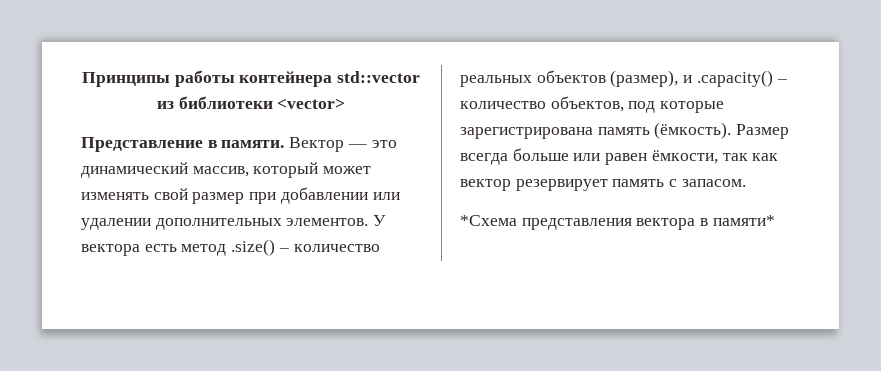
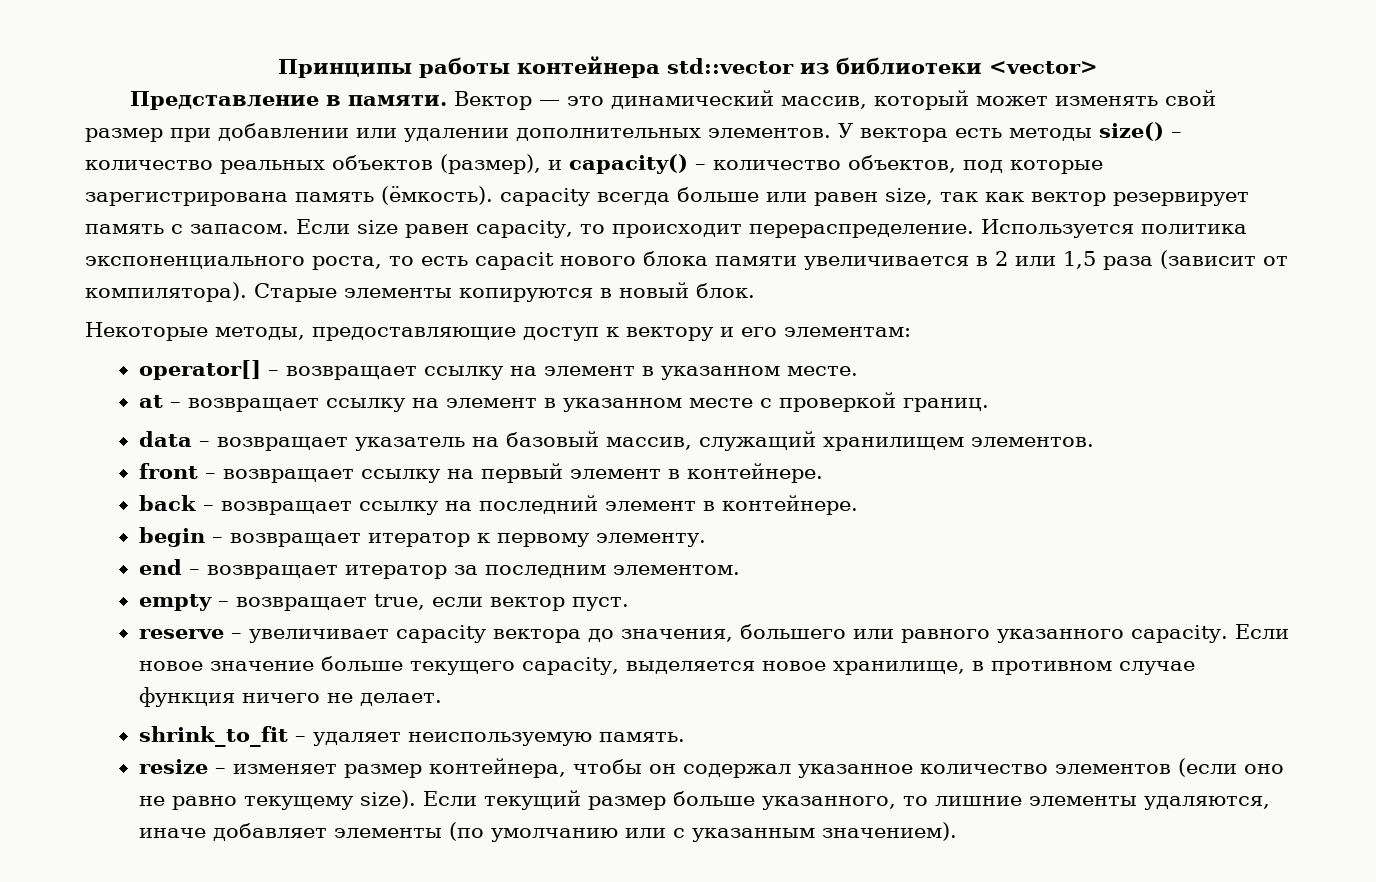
- У вектора есть метод .size() – количество реальных объектов (размер), и .capacity() – количество объектов, под которые зарегистрирована память (ёмкость). Размер всегда больше или равен ёмкости, так как вектор резервирует память с запасом.
- *Схема представления вектора в памяти*
+ У вектора есть методы size() – количество реальных объектов (размер), и capacity() – количество объектов, под которые зарегистрирована память (ёмкость). capacity всегда больше или равен size, так как вектор резервирует память с запасом. Если size равен capacity, то происходит перераспределение. Используется политика экспоненциального роста, то есть capacit нового блока памяти увеличивается в 2 или 1,5 раза (зависит от компилятора). Старые элементы копируются в новый блок.
+ Некоторые методы, предоставляющие доступ к вектору и его элементам:
+ operator[] – возвращает ссылку на элемент в указанном месте.
+ at – возвращает ссылку на элемент в указанном месте с проверкой границ.
+ data – возвращает указатель на базовый массив, служащий хранилищем элементов.
+ front – возвращает ссылку на первый элемент в контейнере.
+ back – возвращает ссылку на последний элемент в контейнере.
+ begin – возвращает итератор к первому элементу.
+ end – возвращает итератор за последним элементом.
+ empty – возвращает true, если вектор пуст.
+ reserve – увеличивает capacity вектора до значения, большего или равного указанного capacity. Если новое значение больше текущего capacity, выделяется новое хранилище, в противном случае функция ничего не делает.
+ shrink_to_fit – удаляет неиспользуемую память.
+ resize – изменяет размер контейнера, чтобы он содержал указанное количество элементов (если оно не равно текущему size). Если текущий размер больше указанного, то лишние элементы удаляются, иначе добавляет элементы (по умолчанию или с указанным значением).

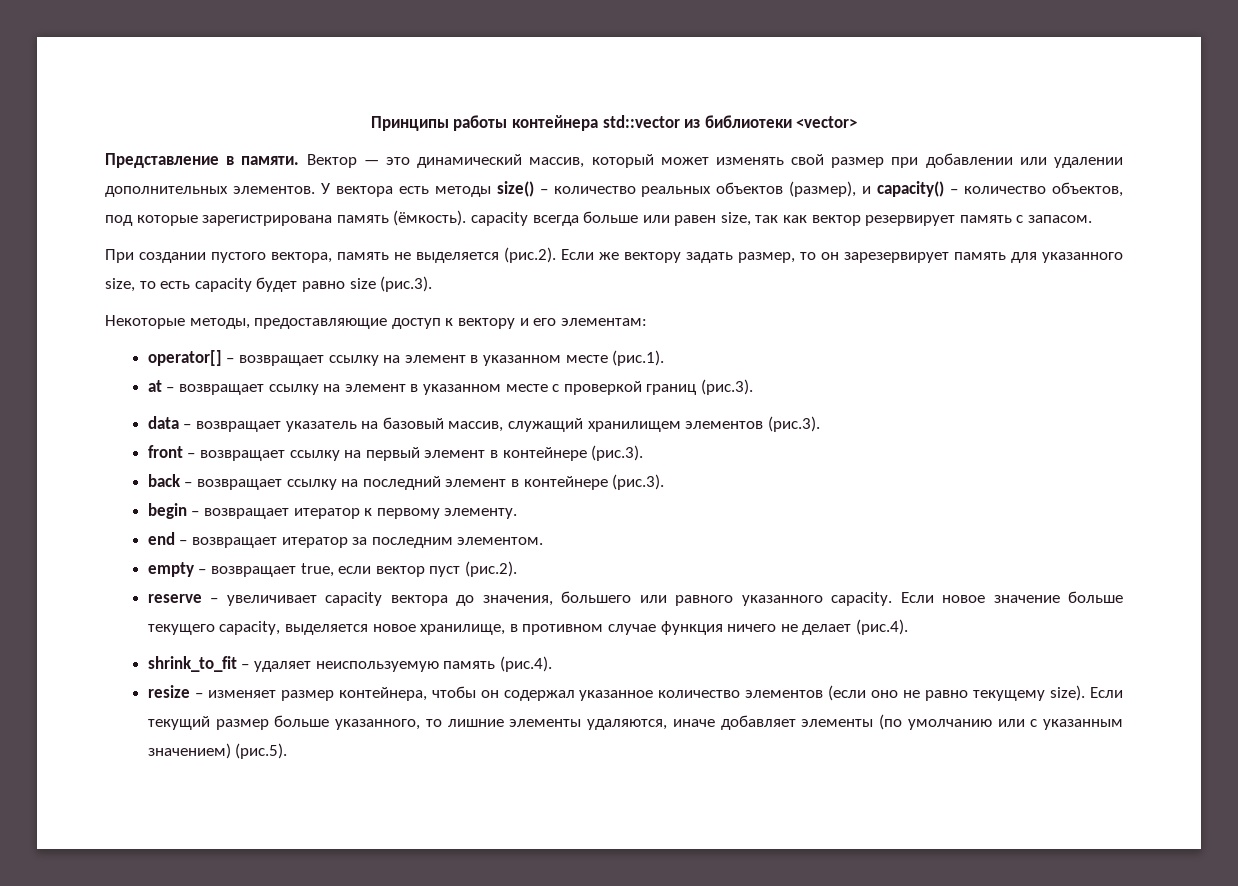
- У вектора есть методы size() – количество реальных объектов (размер), и capacity() – количество объектов, под которые зарегистрирована память (ёмкость). capacity всегда больше или равен size, так как вектор резервирует память с запасом. Если size равен capacity, то происходит перераспределение. Используется политика экспоненциального роста, то есть capacit нового блока памяти увеличивается в 2 или 1,5 раза (зависит от компилятора). Старые элементы копируются в новый блок.
+ У вектора есть методы size() – количество реальных объектов (размер), и capacity() – количество объектов, под которые зарегистрирована память (ёмкость). capacity всегда больше или равен size, так как вектор резервирует память с запасом.
+ При создании пустого вектора, память не выделяется (рис.2). Если же вектору задать размер, то он зарезервирует память для указанного size, то есть capacity будет равно size (рис.3).
- operator[] – возвращает ссылку на элемент в указанном месте.
+ operator[] – возвращает ссылку на элемент в указанном месте (рис.1).
- at – возвращает ссылку на элемент в указанном месте с проверкой границ.
+ at – возвращает ссылку на элемент в указанном месте с проверкой границ (рис.3).
- data – возвращает указатель на базовый массив, служащий хранилищем элементов.
+ data – возвращает указатель на базовый массив, служащий хранилищем элементов (рис.3).
- front – возвращает ссылку на первый элемент в контейнере.
+ front – возвращает ссылку на первый элемент в контейнере (рис.3).
- back – возвращает ссылку на последний элемент в контейнере.
+ back – возвращает ссылку на последний элемент в контейнере (рис.3).
- empty – возвращает true, если вектор пуст.
+ empty – возвращает true, если вектор пуст (рис.2).
- Если новое значение больше текущего capacity, выделяется новое хранилище, в противном случае функция ничего не делает.
+ Если новое значение больше текущего capacity, выделяется новое хранилище, в противном случае функция ничего не делает (рис.4).
- shrink_to_fit – удаляет неиспользуемую память.
+ shrink_to_fit – удаляет неиспользуемую память (рис.4).
- Если текущий размер больше указанного, то лишние элементы удаляются, иначе добавляет элементы (по умолчанию или с указанным значением).
+ Если текущий размер больше указанного, то лишние элементы удаляются, иначе добавляет элементы (по умолчанию или с указанным значением) (рис.5).

